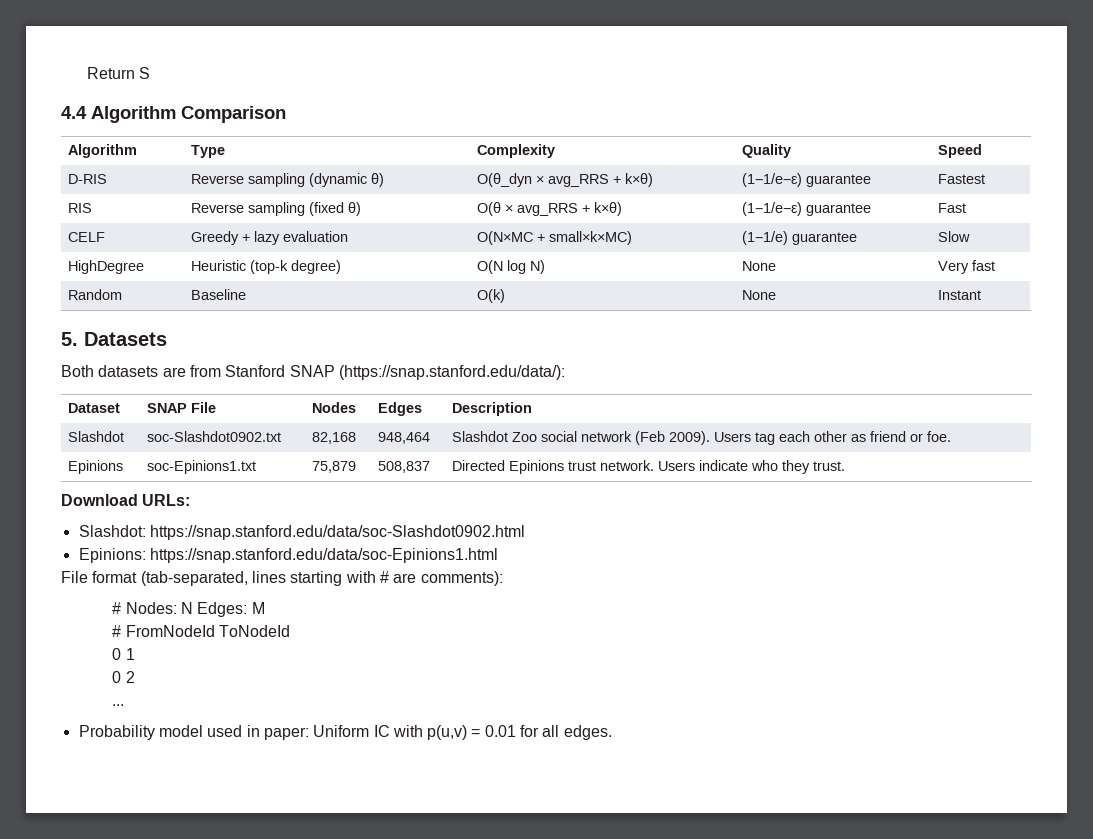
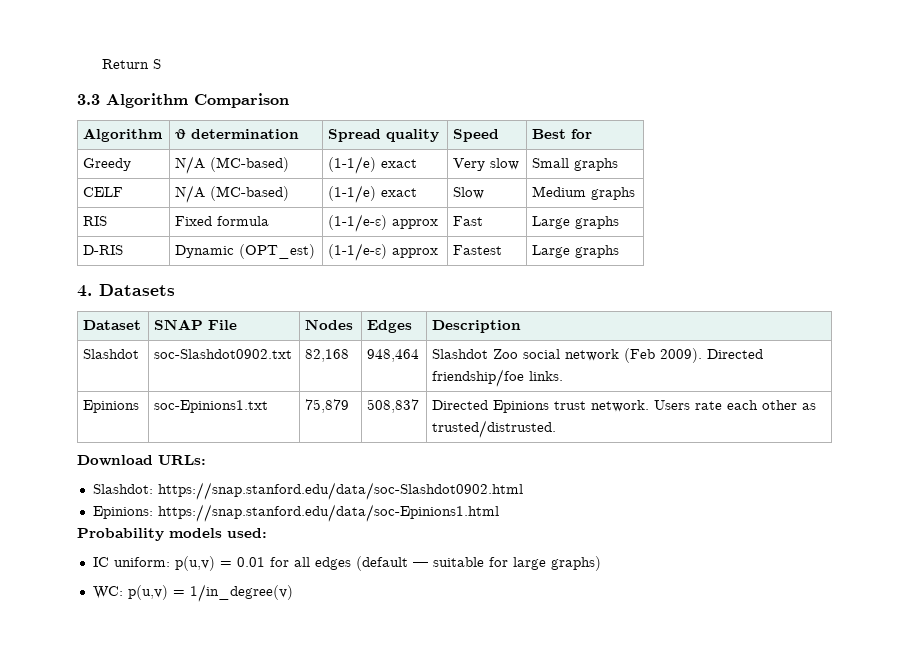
- 4.4 Algorithm Comparison
+ 3.3 Algorithm Comparison
- Algorithm | Type | Complexity | Quality | Speed
- D-RIS | Reverse sampling (dynamic θ) | O(θ_dyn × avg_RRS + k×θ) | (1−1/e−ε) guarantee | Fastest
- RIS | Reverse sampling (fixed θ) | O(θ × avg_RRS + k×θ) | (1−1/e−ε) guarantee | Fast
- CELF | Greedy + lazy evaluation | O(N×MC + small×k×MC) | (1−1/e) guarantee | Slow
- HighDegree | Heuristic (top-k degree) | O(N log N) | None | Very fast
- Random | Baseline | O(k) | None | Instant
- 5. Datasets
- Both datasets are from Stanford SNAP (https://snap.stanford.edu/data/):
+ Algorithm | θ determination | Spread quality | Speed | Best for
+ Greedy | N/A (MC-based) | (1-1/e) exact | Very slow | Small graphs
+ CELF | N/A (MC-based) | (1-1/e) exact | Slow | Medium graphs
+ RIS | Fixed formula | (1-1/e-ε) approx | Fast | Large graphs
+ D-RIS | Dynamic (OPT_est) | (1-1/e-ε) approx | Fastest | Large graphs
+ 4. Datasets
- Slashdot | soc-Slashdot0902.txt | 82,168 | 948,464 | Slashdot Zoo social network (Feb 2009). Users tag each other as friend or foe.
+ Slashdot | soc-Slashdot0902.txt | 82,168 | 948,464 | Slashdot Zoo social network (Feb 2009). Directed friendship/foe links.
- Epinions | soc-Epinions1.txt | 75,879 | 508,837 | Directed Epinions trust network. Users indicate who they trust.
+ Epinions | soc-Epinions1.txt | 75,879 | 508,837 | Directed Epinions trust network. Users rate each other as trusted/distrusted.
- File format (tab-separated, lines starting with # are comments):
- # Nodes: N Edges: M
- # FromNodeId ToNodeId
- 0 1
- 0 2
- ...
- Probability model used in paper: Uniform IC with p(u,v) = 0.01 for all edges.
+ Probability models used:
+ IC uniform: p(u,v) = 0.01 for all edges (default — suitable for large graphs)
+ WC: p(u,v) = 1/in_degree(v)

